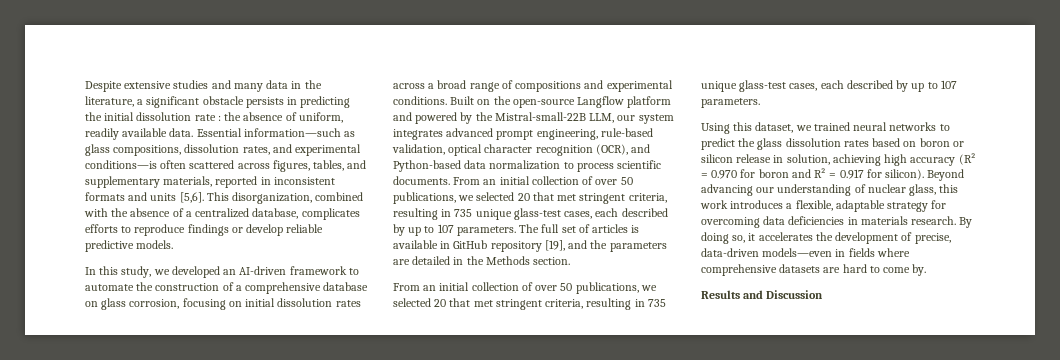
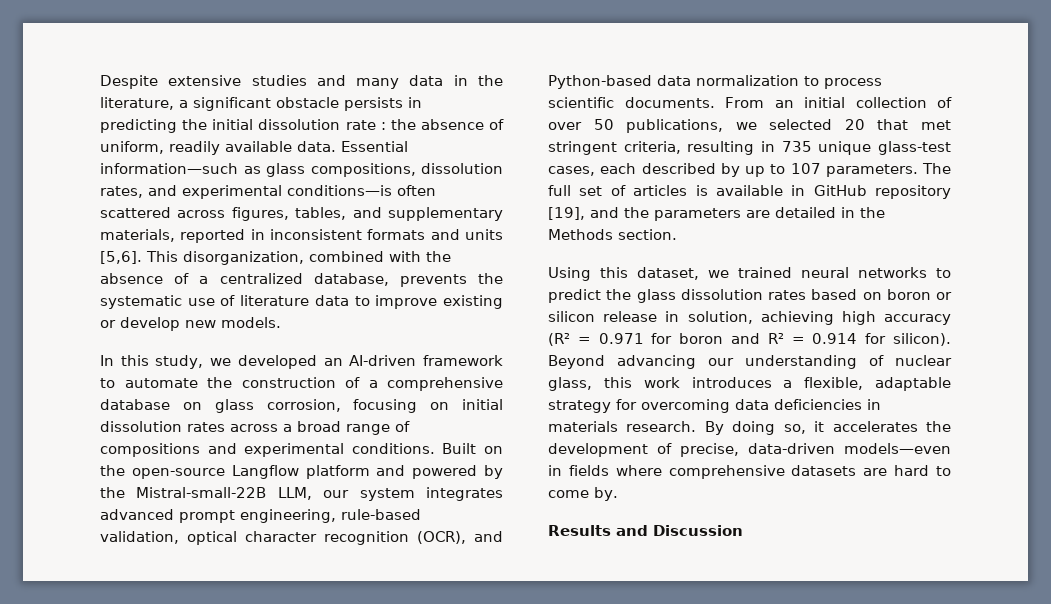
- This disorganization, combined with the absence of a centralized database, complicates efforts to reproduce findings or develop reliable predictive models.
+ This disorganization, combined with the absence of a centralized database, prevents the systematic use of literature data to improve existing or develop new models.
  The full set of articles is available in GitHub repository [19], and the parameters are detailed in the Methods section.
- From an initial collection of over 50 publications, we selected 20 that met stringent criteria, resulting in 735 unique glass-test cases, each described by up to 107 parameters.
- Using this dataset, we trained neural networks to predict the glass dissolution rates based on boron or silicon release in solution, achieving high accuracy (R² = 0.970 for boron and R² = 0.917 for silicon).
+ Using this dataset, we trained neural networks to predict the glass dissolution rates based on boron or silicon release in solution, achieving high accuracy (R² = 0.971 for boron and R² = 0.914 for silicon).

